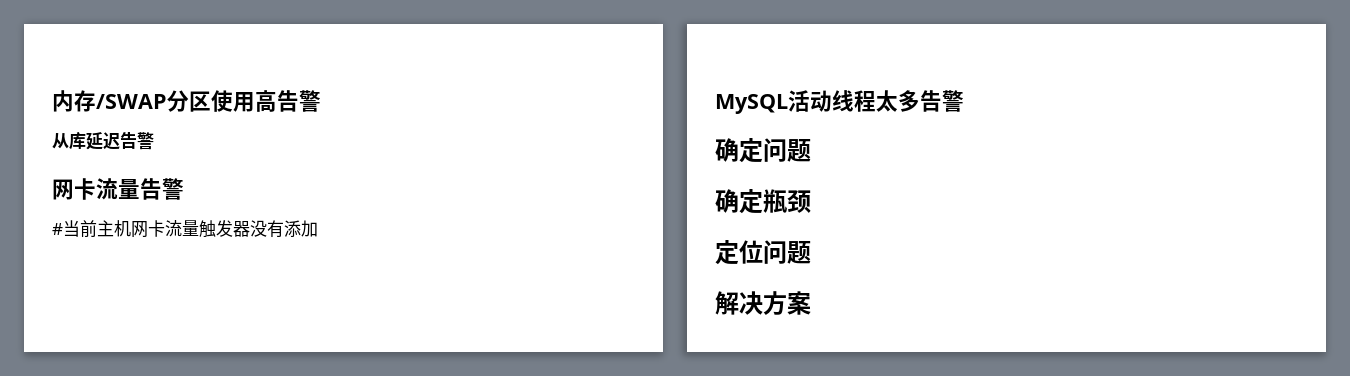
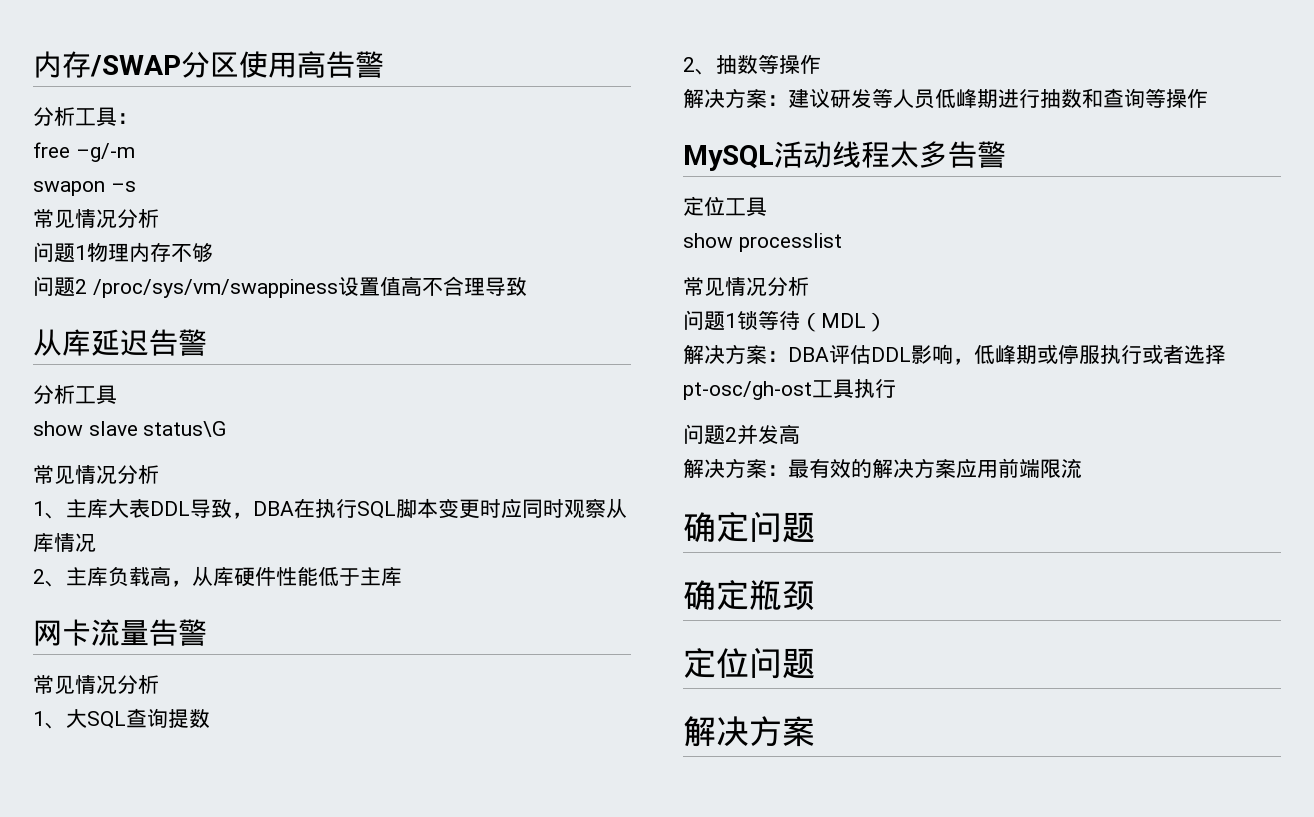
+ 分析工具：
+ free –g/-m
+ swapon –s
+ 常见情况分析
+ 问题1物理内存不够
+ 问题2 /proc/sys/vm/swappiness设置值高不合理导致
  从库延迟告警
+ 分析工具
+ show slave status\G
+ 常见情况分析
+ 1、主库大表DDL导致，DBA在执行SQL脚本变更时应同时观察从库情况
+ 2、主库负载高，从库硬件性能低于主库
  网卡流量告警
- #当前主机网卡流量触发器没有添加
+ 常见情况分析
+ 1、大SQL查询提数
+ 2、抽数等操作
+ 解决方案：建议研发等人员低峰期进行抽数和查询等操作
+ 定位工具
+ show processlist
+ 常见情况分析
+ 问题1锁等待（MDL）
+ 解决方案：DBA评估DDL影响，低峰期或停服执行或者选择pt-osc/gh-ost工具执行
+ 问题2并发高
+ 解决方案：最有效的解决方案应用前端限流

